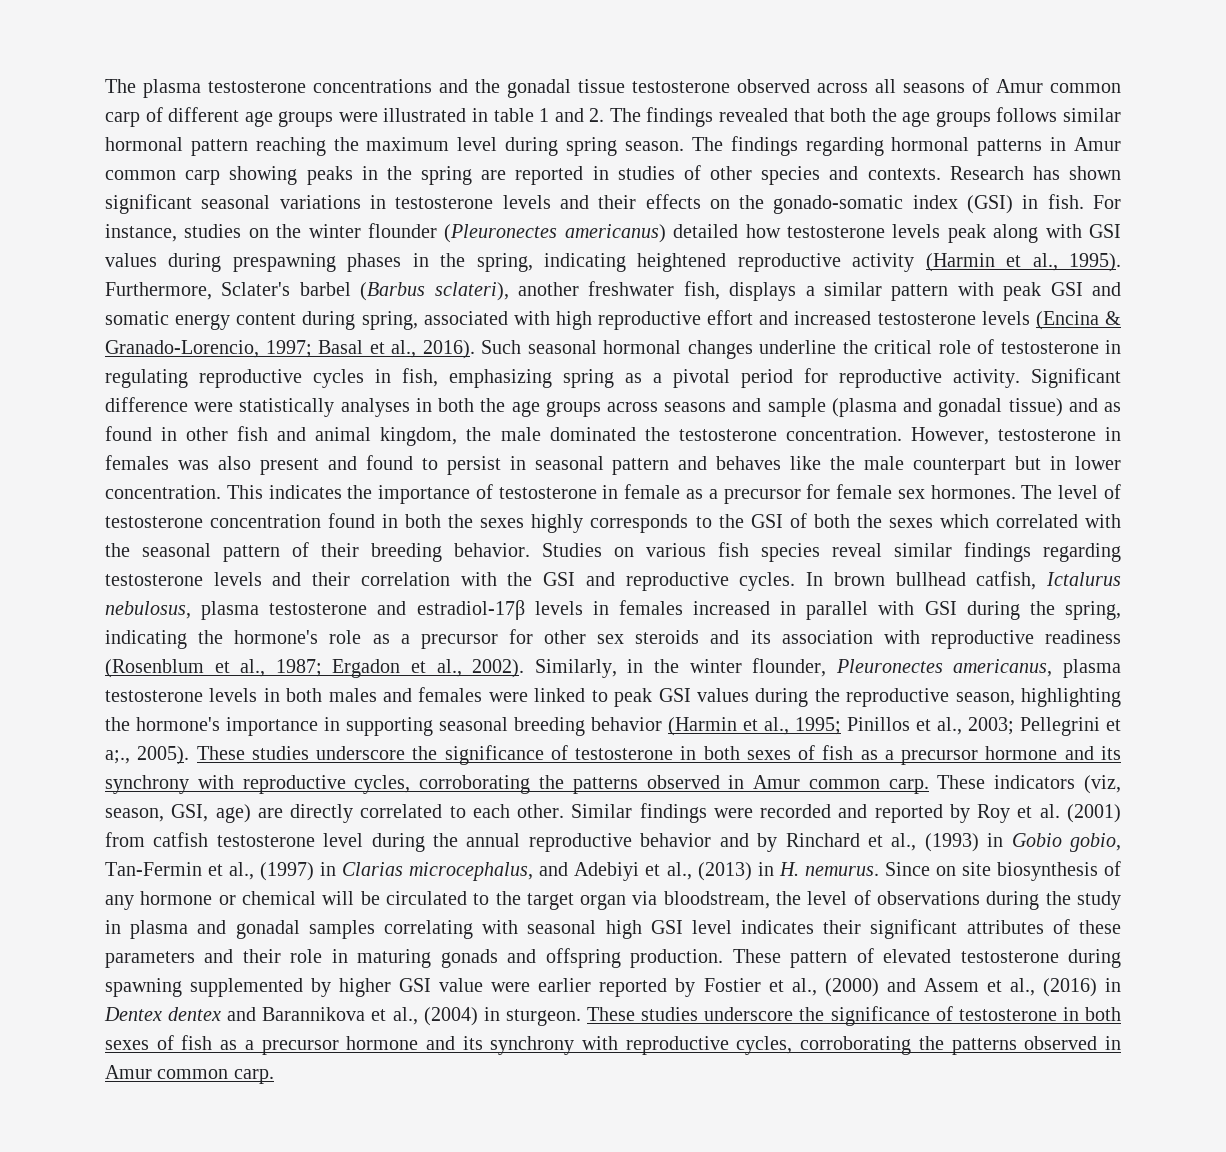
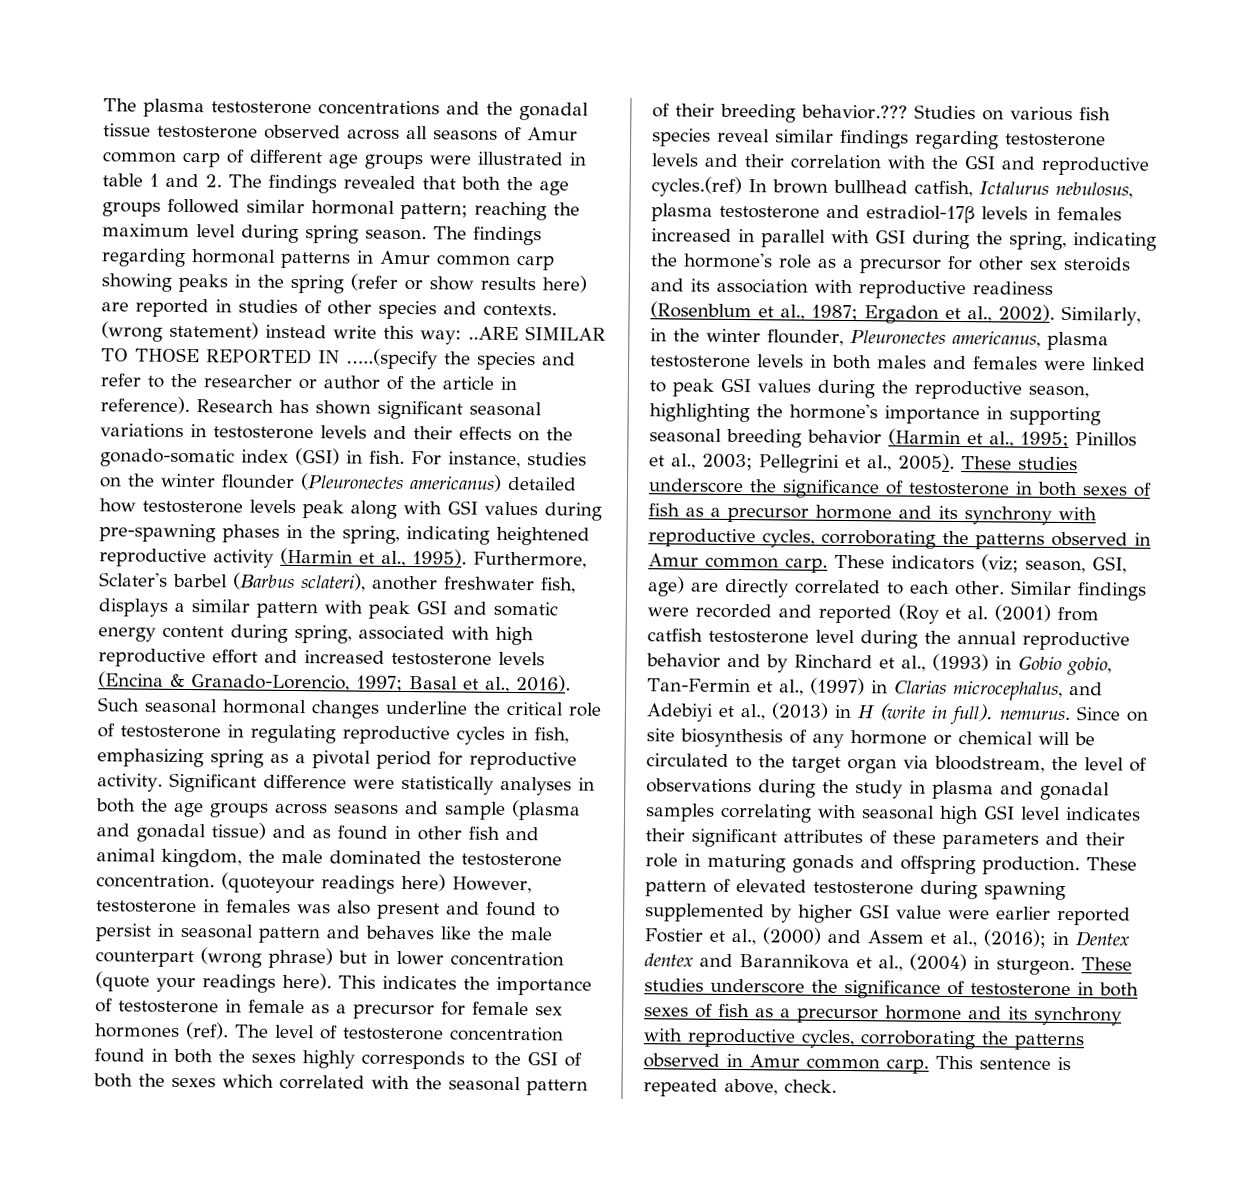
- The plasma testosterone concentrations and the gonadal tissue testosterone observed across all seasons of Amur common carp of different age groups were illustrated in table 1 and 2. The findings revealed that both the age groups follows similar hormonal pattern reaching the maximum level during spring season.
+ The plasma testosterone concentrations and the gonadal tissue testosterone observed across all seasons of Amur common carp of different age groups were illustrated in table 1 and 2. The findings revealed that both the age groups followed similar hormonal pattern; reaching the maximum level during spring season.
- The findings regarding hormonal patterns in Amur common carp showing peaks in the spring are reported in studies of other species and contexts.
+ The findings regarding hormonal patterns in Amur common carp showing peaks in the spring (refer or show results here) are reported in studies of other species and contexts.
+ (wrong statement) instead write this way: ..ARE SIMILAR TO THOSE REPORTED IN …..(specify the species and refer to the researcher or author of the article in reference).
- For instance, studies on the winter flounder (Pleuronectes americanus) detailed how testosterone levels peak along with GSI values during prespawning phases in the spring, indicating heightened reproductive activity (Harmin et al., 1995).
+ For instance, studies on the winter flounder (Pleuronectes americanus) detailed how testosterone levels peak along with GSI values during pre-spawning phases in the spring, indicating heightened reproductive activity (Harmin et al., 1995).
- However, testosterone in females was also present and found to persist in seasonal pattern and behaves like the male counterpart but in lower concentration.
+ (quoteyour readings here) However, testosterone in females was also present and found to persist in seasonal pattern and behaves like the male counterpart (wrong phrase) but in lower concentration (quote your readings here).
- This indicates the importance of testosterone in female as a precursor for female sex hormones.
+ This indicates the importance of testosterone in female as a precursor for female sex hormones (ref).
- The level of testosterone concentration found in both the sexes highly corresponds to the GSI of both the sexes which correlated with the seasonal pattern of their breeding behavior.
+ The level of testosterone concentration found in both the sexes highly corresponds to the GSI of both the sexes which correlated with the seasonal pattern of their breeding behavior.???
- Studies on various fish species reveal similar findings regarding testosterone levels and their correlation with the GSI and reproductive cycles. In brown bullhead catfish, Ictalurus nebulosus, plasma testosterone and estradiol-17β levels in females increased in parallel with GSI during the spring, indicating the hormone's role as a precursor for other sex steroids and its association with reproductive readiness (Rosenblum et al., 1987;
+ Studies on various fish species reveal similar findings regarding testosterone levels and their correlation with the GSI and reproductive cycles.(ref) In brown bullhead catfish, Ictalurus nebulosus, plasma testosterone and estradiol-17β levels in females increased in parallel with GSI during the spring, indicating the hormone's role as a precursor for other sex steroids and its association with reproductive readiness (Rosenblum et al., 1987;
- Similarly, in the winter flounder, Pleuronectes americanus, plasma testosterone levels in both males and females were linked to peak GSI values during the reproductive season, highlighting the hormone's importance in supporting seasonal breeding behavior (Harmin et al., 1995; Pinillos et al., 2003; Pellegrini et a;., 2005).
+ Similarly, in the winter flounder, Pleuronectes americanus, plasma testosterone levels in both males and females were linked to peak GSI values during the reproductive season, highlighting the hormone's importance in supporting seasonal breeding behavior (Harmin et al., 1995; Pinillos et al., 2003; Pellegrini et al., 2005).
- These indicators (viz, season, GSI, age) are directly correlated to each other.
+ These indicators (viz; season, GSI, age) are directly correlated to each other.
- Similar findings were recorded and reported by Roy et al. (2001) from catfish testosterone level during the annual reproductive behavior and by Rinchard et al., (1993) in Gobio gobio, Tan-Fermin et al., (1997) in Clarias microcephalus, and Adebiyi et al., (2013) in H. nemurus.
+ Similar findings were recorded and reported (Roy et al. (2001) from catfish testosterone level during the annual reproductive behavior and by Rinchard et al., (1993) in Gobio gobio, Tan-Fermin et al., (1997) in Clarias microcephalus, and Adebiyi et al., (2013) in H (write in full). nemurus.
- These pattern of elevated testosterone during spawning supplemented by higher GSI value were earlier reported by Fostier et al., (2000) and Assem et al., (2016) in Dentex dentex and Barannikova et al., (2004) in sturgeon.
+ These pattern of elevated testosterone during spawning supplemented by higher GSI value were earlier reported Fostier et al., (2000) and Assem et al., (2016); in Dentex dentex and Barannikova et al., (2004) in sturgeon.
+ This sentence is repeated above, check.

